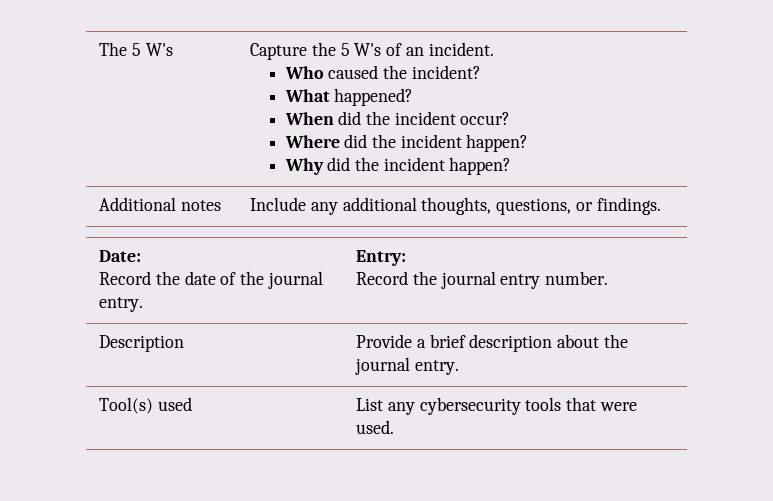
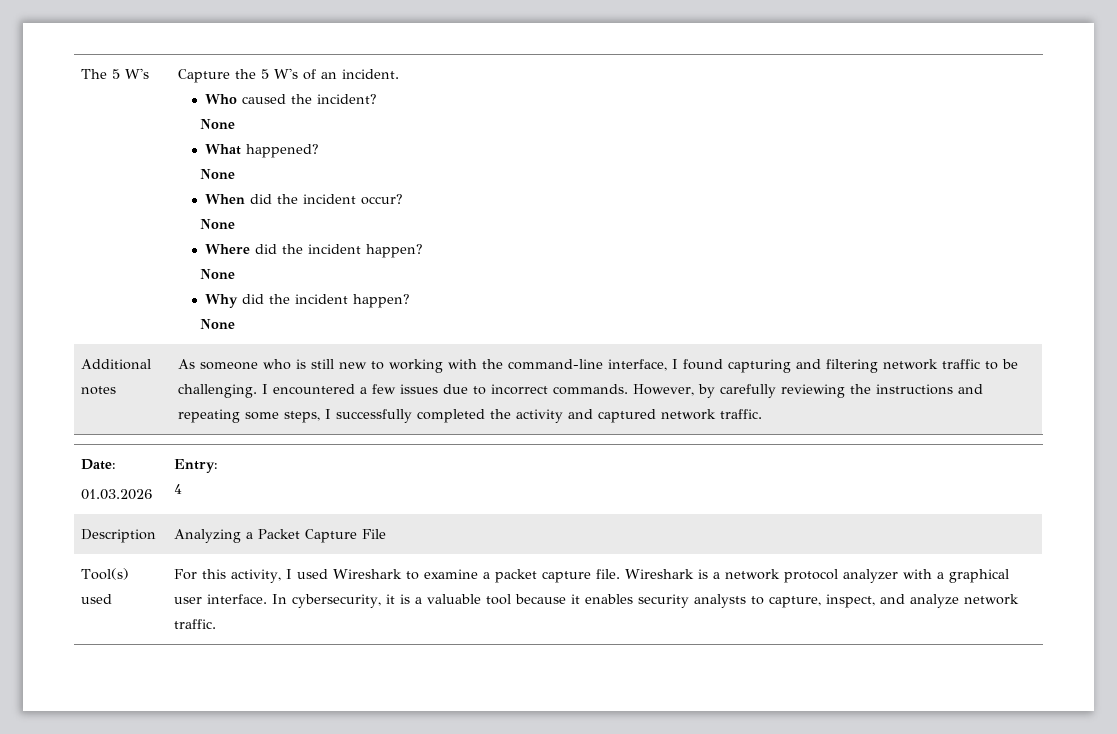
  The 5 W's | Capture the 5 W's of an incident.
  Who caused the incident?
+ None
  What happened?
+ None
  When did the incident occur?
+ None
  Where did the incident happen?
+ None
  Why did the incident happen?
+ None
- Include any additional thoughts, questions, or findings.
+ As someone who is still new to working with the command-line interface, I found capturing and filtering network traffic to be challenging. I encountered a few issues due to incorrect commands. However, by carefully reviewing the instructions and repeating some steps, I successfully completed the activity and captured network traffic.
  Date:
- Record the date of the journal entry. | Entry:
- Record the journal entry number.
- Description | Provide a brief description about the journal entry.
- Tool(s) used | List any cybersecurity tools that were used.
+ 01.03.2026 | Entry:
+ 4
+ Description | Analyzing a Packet Capture File
+ Tool(s) used | For this activity, I used Wireshark to examine a packet capture file. Wireshark is a network protocol analyzer with a graphical user interface. In cybersecurity, it is a valuable tool because it enables security analysts to capture, inspect, and analyze network traffic.

